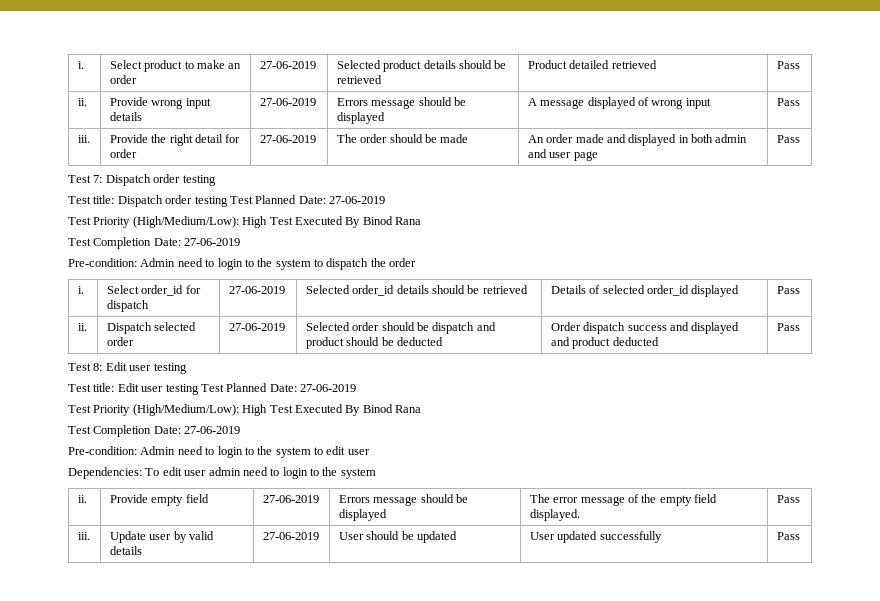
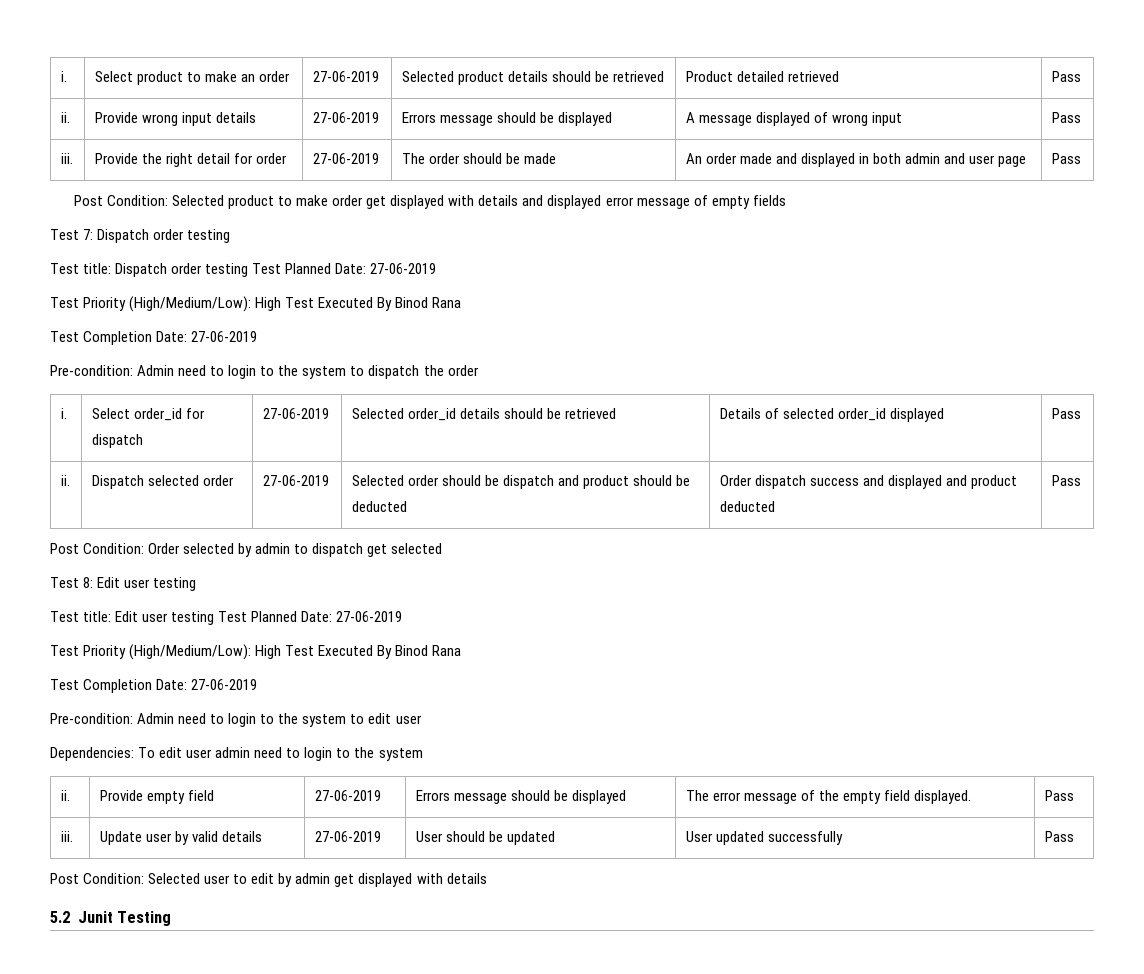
+ Post Condition: Selected product to make order get displayed with details and displayed error message of empty fields
+ Post Condition: Order selected by admin to dispatch get selected
+ Post Condition: Selected user to edit by admin get displayed with details
+ 5.2 Junit Testing

